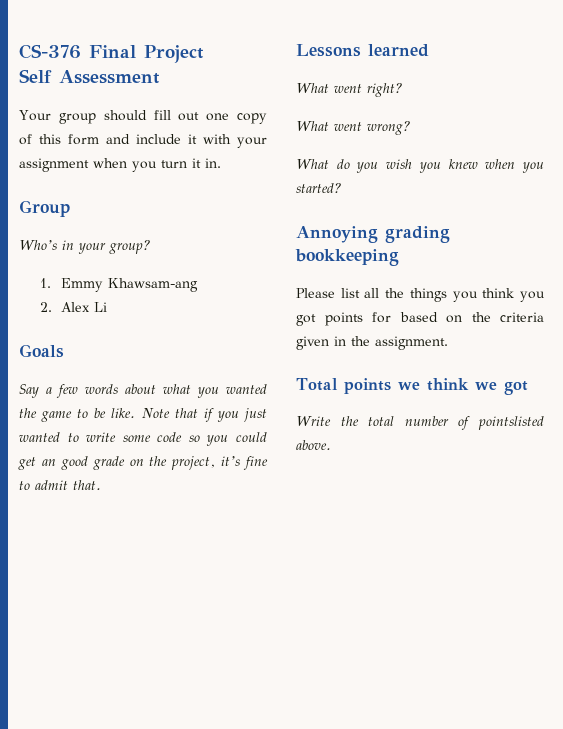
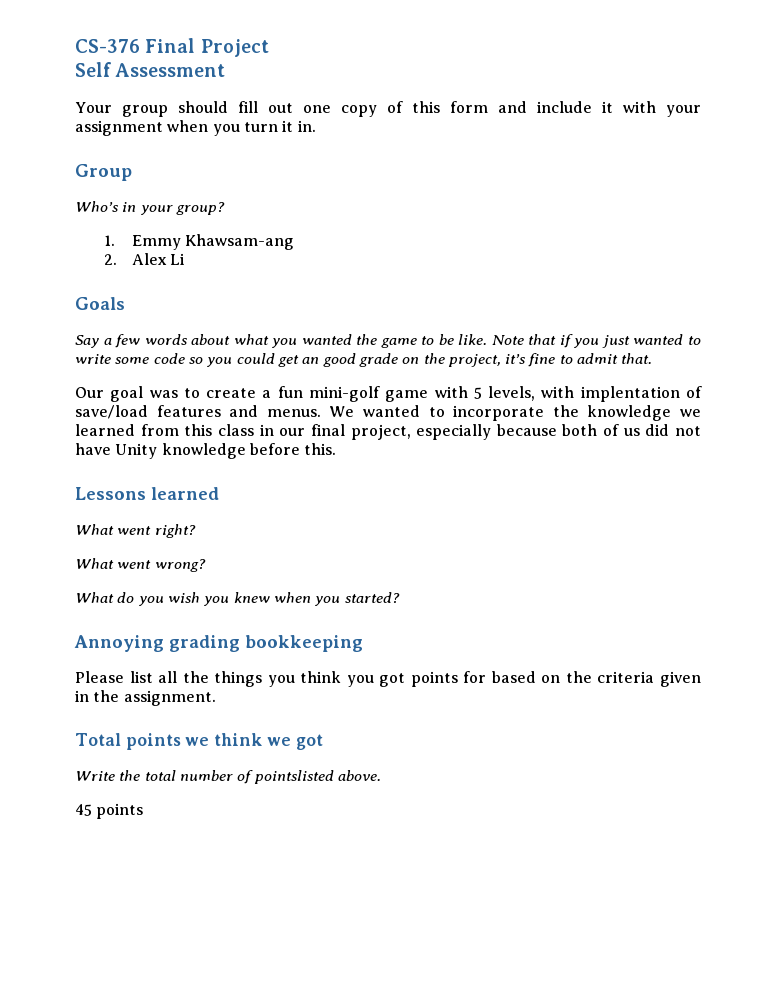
+ Our goal was to create a fun mini-golf game with 5 levels, with implentation of save/load features and menus. We wanted to incorporate the knowledge we learned from this class in our final project, especially because both of us did not have Unity knowledge before this.
+ 45 points

